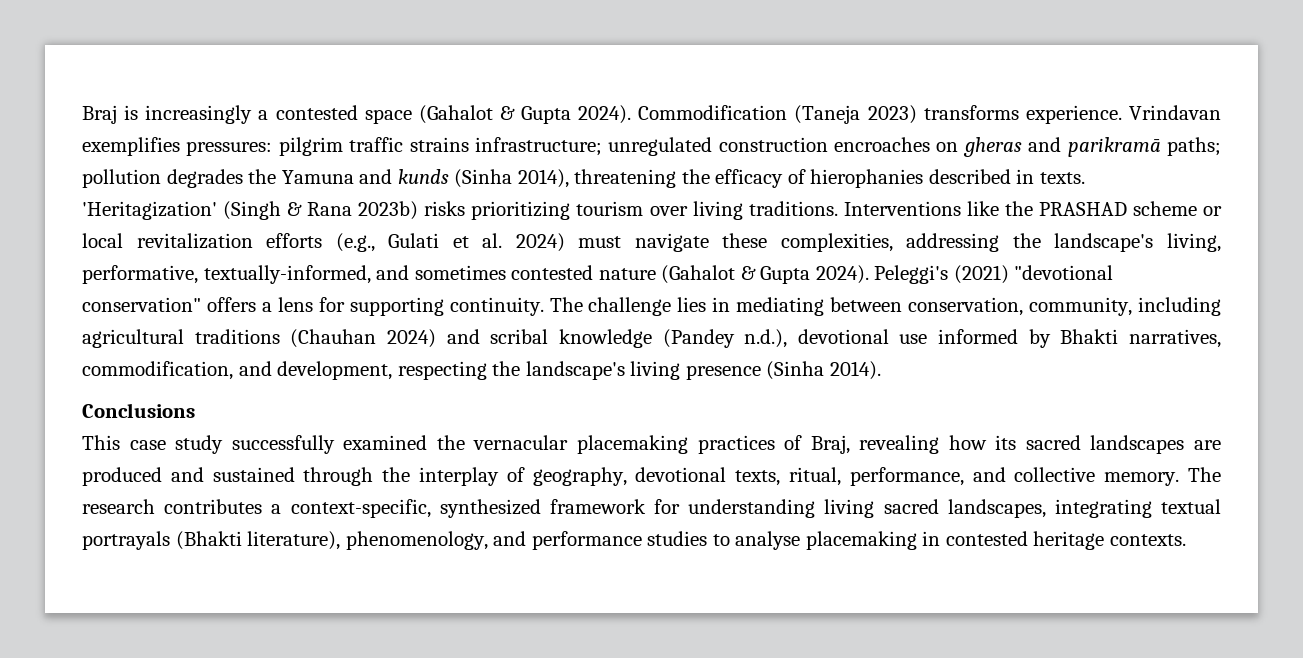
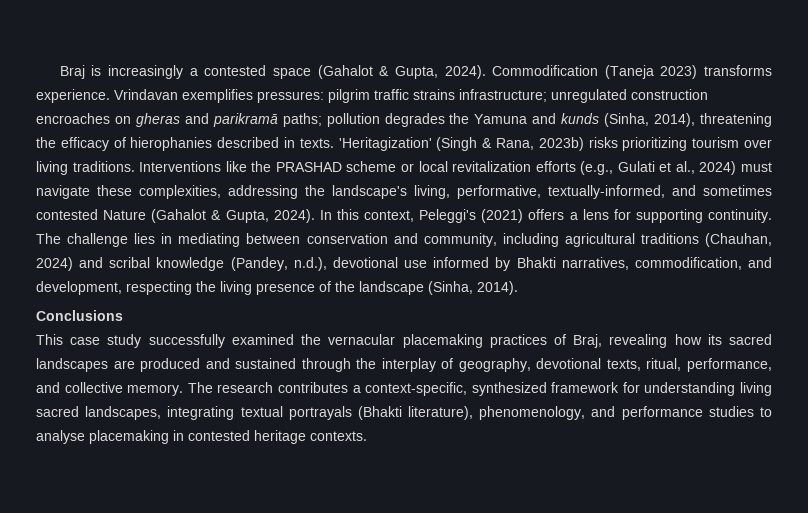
- Braj is increasingly a contested space (Gahalot & Gupta 2024).
+ Braj is increasingly a contested space (Gahalot & Gupta, 2024).
- Vrindavan exemplifies pressures: pilgrim traffic strains infrastructure; unregulated construction encroaches on gheras and parikramā paths; pollution degrades the Yamuna and kunds (Sinha 2014), threatening the efficacy of hierophanies described in texts.
+ Vrindavan exemplifies pressures: pilgrim traffic strains infrastructure; unregulated construction encroaches on gheras and parikramā paths; pollution degrades the Yamuna and kunds (Sinha, 2014), threatening the efficacy of hierophanies described in texts.
- 'Heritagization' (Singh & Rana 2023b) risks prioritizing tourism over living traditions.
+ 'Heritagization' (Singh & Rana, 2023b) risks prioritizing tourism over living traditions.
- Interventions like the PRASHAD scheme or local revitalization efforts (e.g., Gulati et al. 2024) must navigate these complexities, addressing the landscape's living, performative, textually-informed, and sometimes contested nature (Gahalot & Gupta 2024). Peleggi's (2021) "devotional conservation" offers a lens for supporting continuity.
+ Interventions like the PRASHAD scheme or local revitalization efforts (e.g., Gulati et al., 2024) must navigate these complexities, addressing the landscape's living, performative, textually-informed, and sometimes contested Nature (Gahalot & Gupta, 2024). In this context, Peleggi's (2021) offers a lens for supporting continuity.
- The challenge lies in mediating between conservation, community, including agricultural traditions (Chauhan 2024) and scribal knowledge (Pandey n.d.), devotional use informed by Bhakti narratives, commodification, and development, respecting the landscape's living presence (Sinha 2014).
+ The challenge lies in mediating between conservation and community, including agricultural traditions (Chauhan, 2024) and scribal knowledge (Pandey, n.d.), devotional use informed by Bhakti narratives, commodification, and development, respecting the living presence of the landscape (Sinha, 2014).

